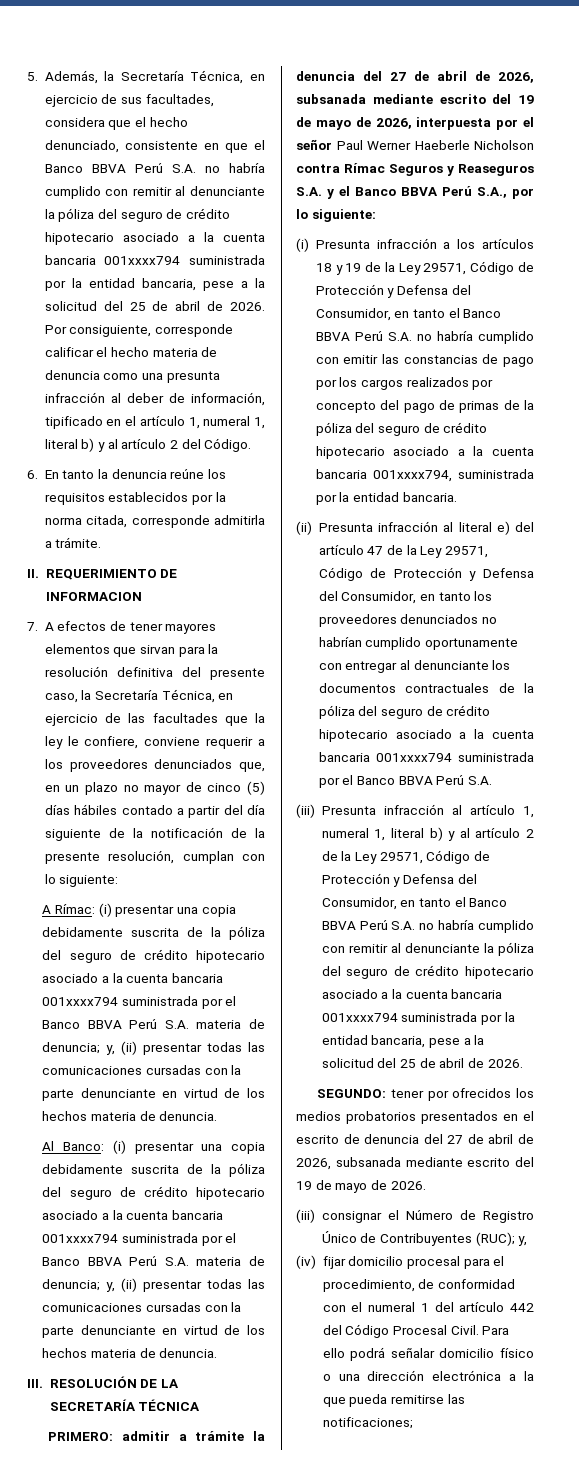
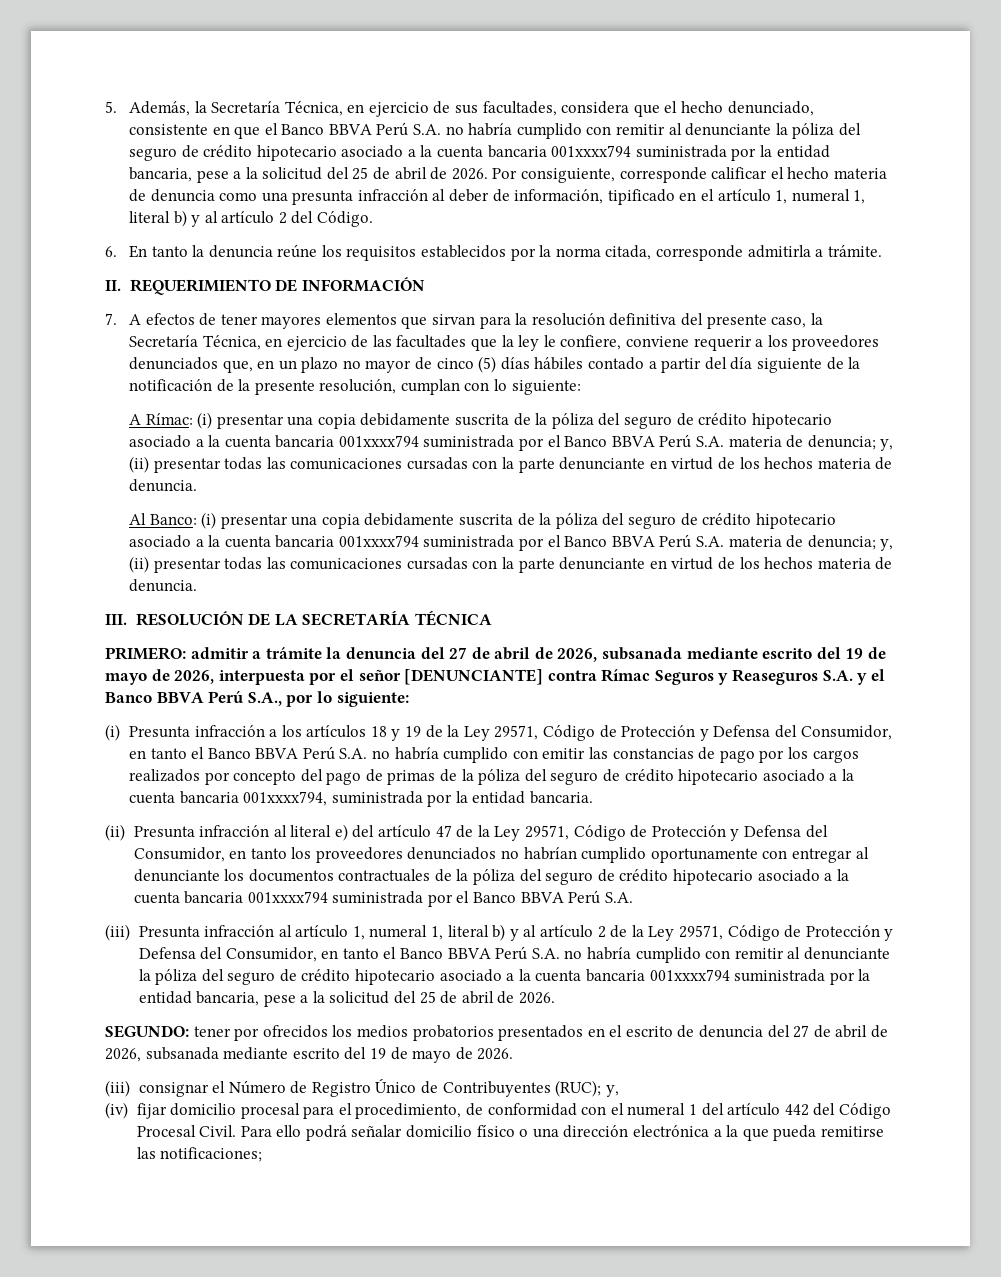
- II. REQUERIMIENTO DE INFORMACION
+ II. REQUERIMIENTO DE INFORMACIÓN
- PRIMERO: admitir a trámite la denuncia del 27 de abril de 2026, subsanada mediante escrito del 19 de mayo de 2026, interpuesta por el señor Paul Werner Haeberle Nicholson contra Rímac Seguros y Reaseguros S.A. y el Banco BBVA Perú S.A., por lo siguiente:
+ PRIMERO: admitir a trámite la denuncia del 27 de abril de 2026, subsanada mediante escrito del 19 de mayo de 2026, interpuesta por el señor [DENUNCIANTE] contra Rímac Seguros y Reaseguros S.A. y el Banco BBVA Perú S.A., por lo siguiente:

